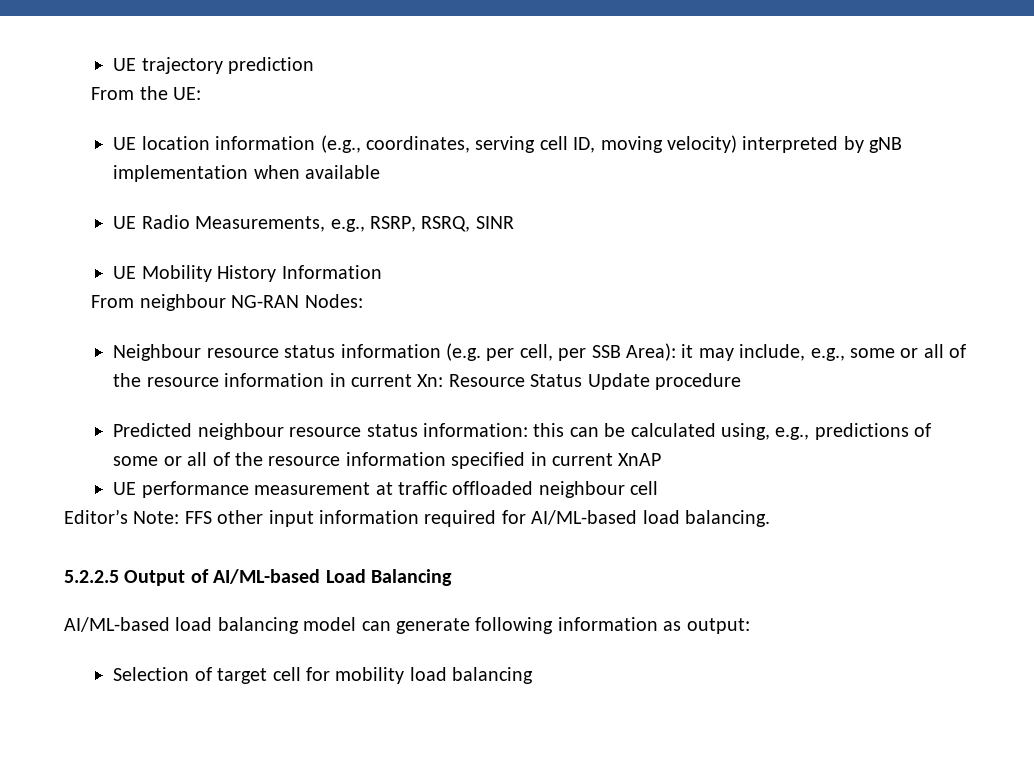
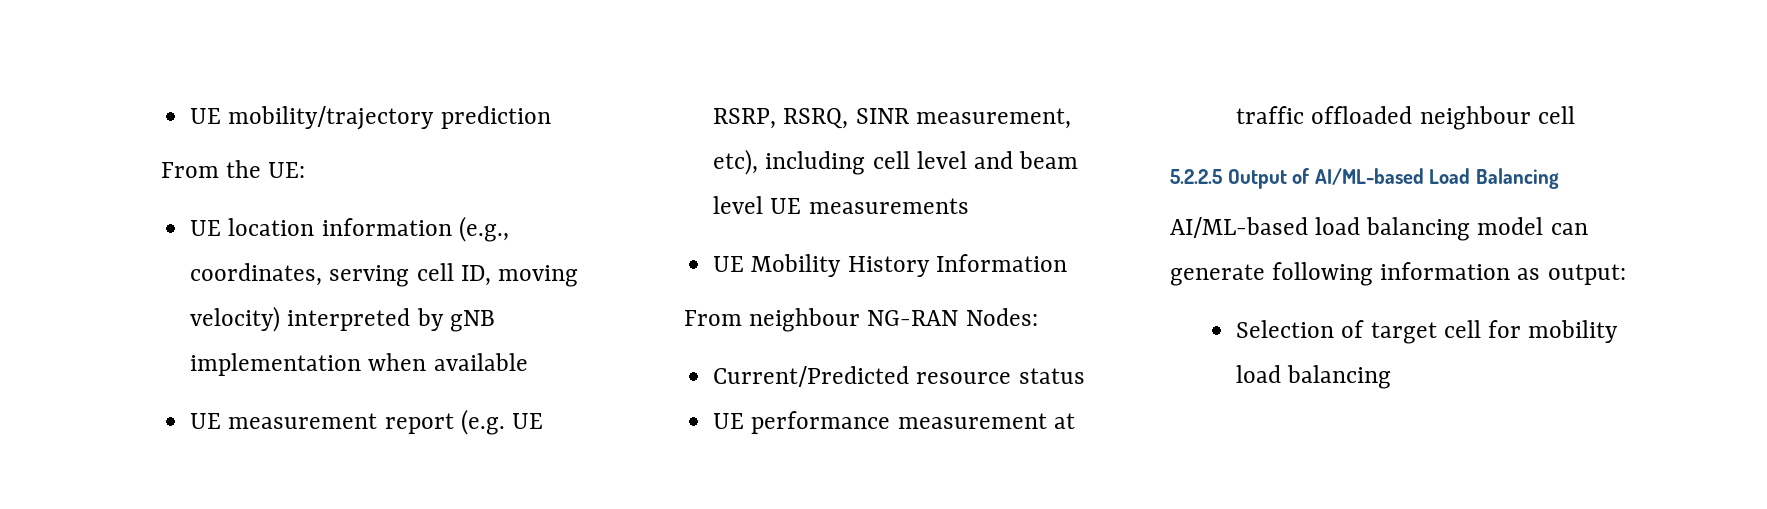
- UE trajectory prediction
+ UE mobility/trajectory prediction
- UE Radio Measurements, e.g., RSRP, RSRQ, SINR
+ UE measurement report (e.g. UE RSRP, RSRQ, SINR measurement, etc), including cell level and beam level UE measurements
- Neighbour resource status information (e.g. per cell, per SSB Area): it may include, e.g., some or all of the resource information in current Xn: Resource Status Update procedure
- Predicted neighbour resource status information: this can be calculated using, e.g., predictions of some or all of the resource information specified in current XnAP
+ Current/Predicted resource status
- Editor’s Note: FFS other input information required for AI/ML-based load balancing.

